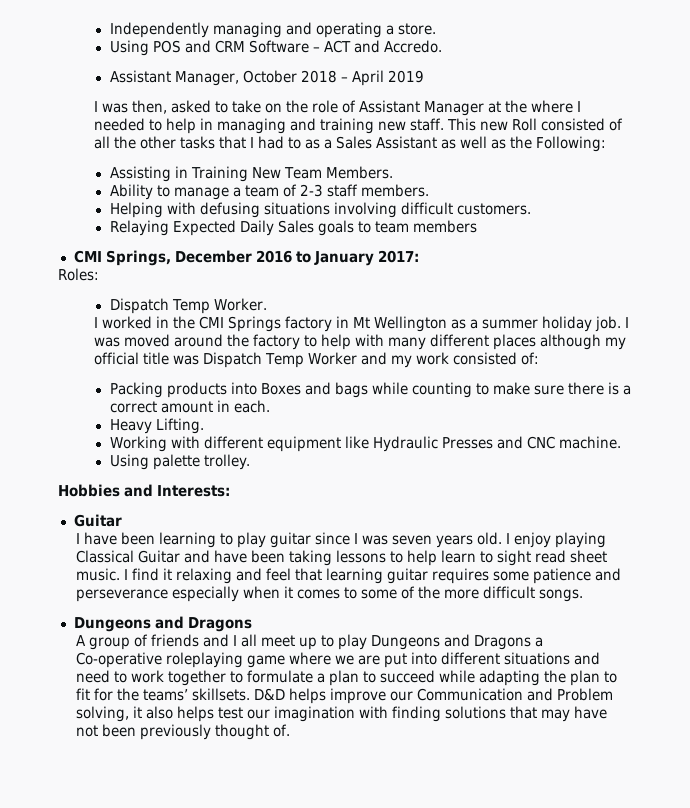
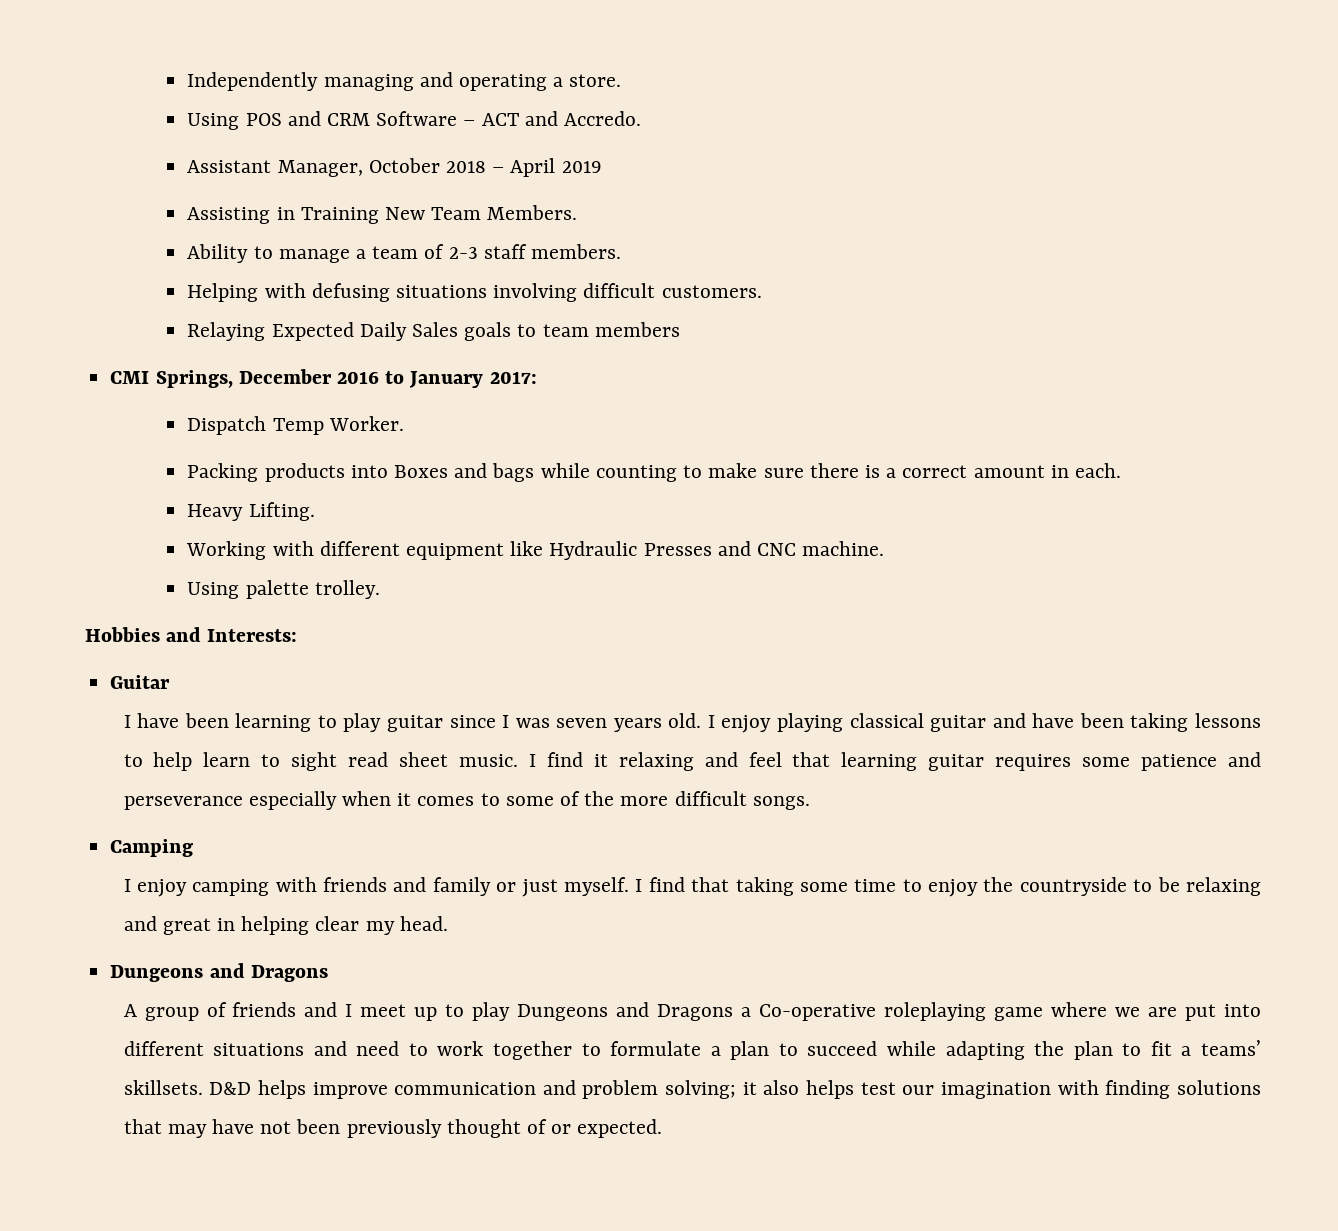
- I was then, asked to take on the role of Assistant Manager at the where I needed to help in managing and training new staff. This new Roll consisted of all the other tasks that I had to as a Sales Assistant as well as the Following:
- Roles:
- I worked in the CMI Springs factory in Mt Wellington as a summer holiday job. I was moved around the factory to help with many different places although my official title was Dispatch Temp Worker and my work consisted of:
- I enjoy playing Classical Guitar and have been taking lessons to help learn to sight read sheet music.
+ I enjoy playing classical guitar and have been taking lessons to help learn to sight read sheet music.
+ Camping
+ I enjoy camping with friends and family or just myself. I find that taking some time to enjoy the countryside to be relaxing and great in helping clear my head.
- A group of friends and I all meet up to play Dungeons and Dragons a Co-operative roleplaying game where we are put into different situations and need to work together to formulate a plan to succeed while adapting the plan to fit for the teams’ skillsets.
+ A group of friends and I meet up to play Dungeons and Dragons a Co-operative roleplaying game where we are put into different situations and need to work together to formulate a plan to succeed while adapting the plan to fit a teams’ skillsets.
- D&D helps improve our Communication and Problem solving, it also helps test our imagination with finding solutions that may have not been previously thought of.
+ D&D helps improve communication and problem solving; it also helps test our imagination with finding solutions that may have not been previously thought of or expected.

